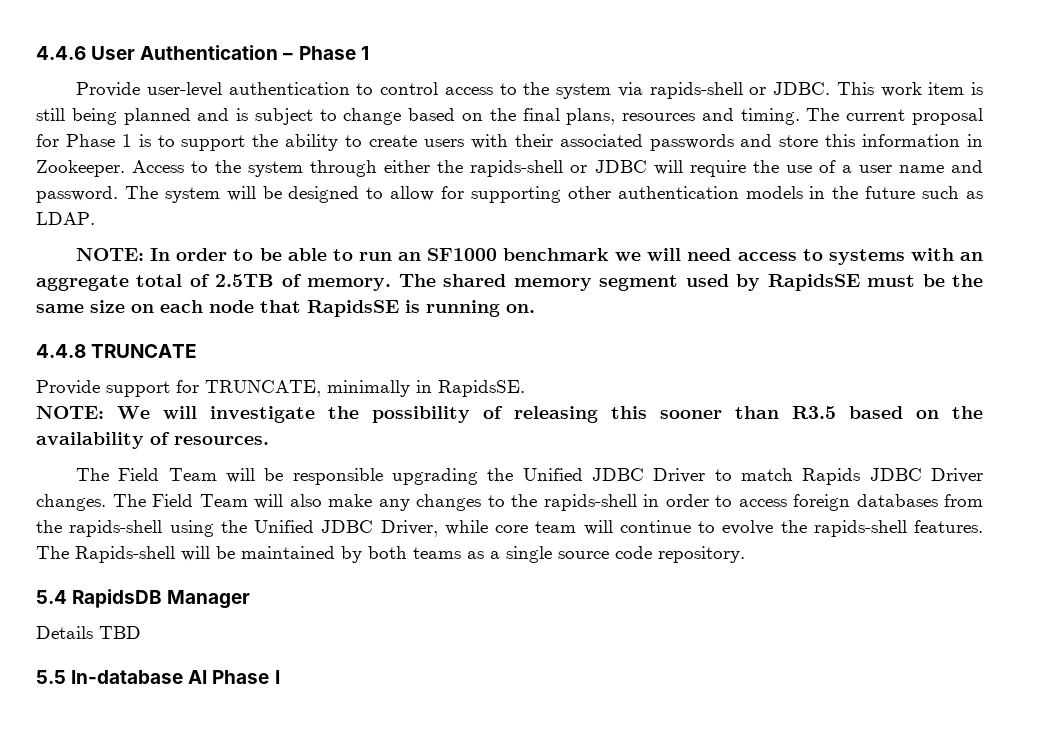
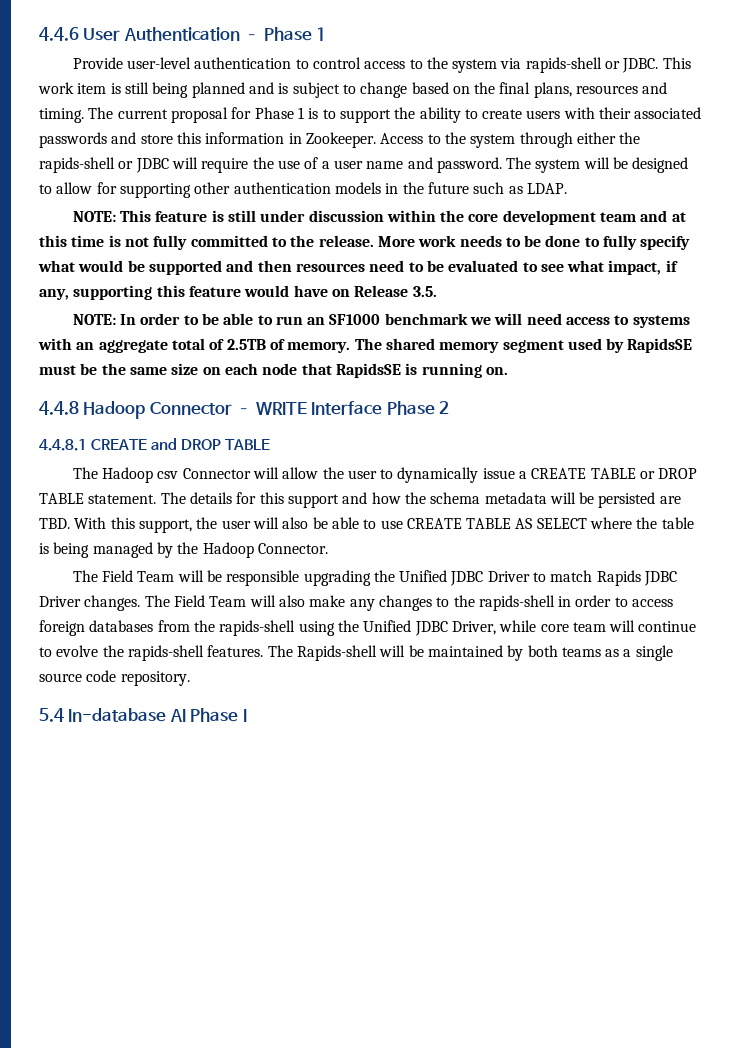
+ NOTE: This feature is still under discussion within the core development team and at this time is not fully committed to the release. More work needs to be done to fully specify what would be supported and then resources need to be evaluated to see what impact, if any, supporting this feature would have on Release 3.5.
- 4.4.8 TRUNCATE
- Provide support for TRUNCATE, minimally in RapidsSE.
- NOTE: We will investigate the possibility of releasing this sooner than R3.5 based on the availability of resources.
+ 4.4.8 Hadoop Connector – WRITE Interface Phase 2
+ 4.4.8.1 CREATE and DROP TABLE
+ The Hadoop csv Connector will allow the user to dynamically issue a CREATE TABLE or DROP TABLE statement. The details for this support and how the schema metadata will be persisted are TBD. With this support, the user will also be able to use CREATE TABLE AS SELECT where the table is being managed by the Hadoop Connector.
- 5.4 RapidsDB Manager
- Details TBD
- 5.5 In-database AI Phase I
+ 5.4 In-database AI Phase I

